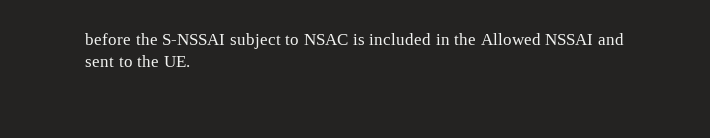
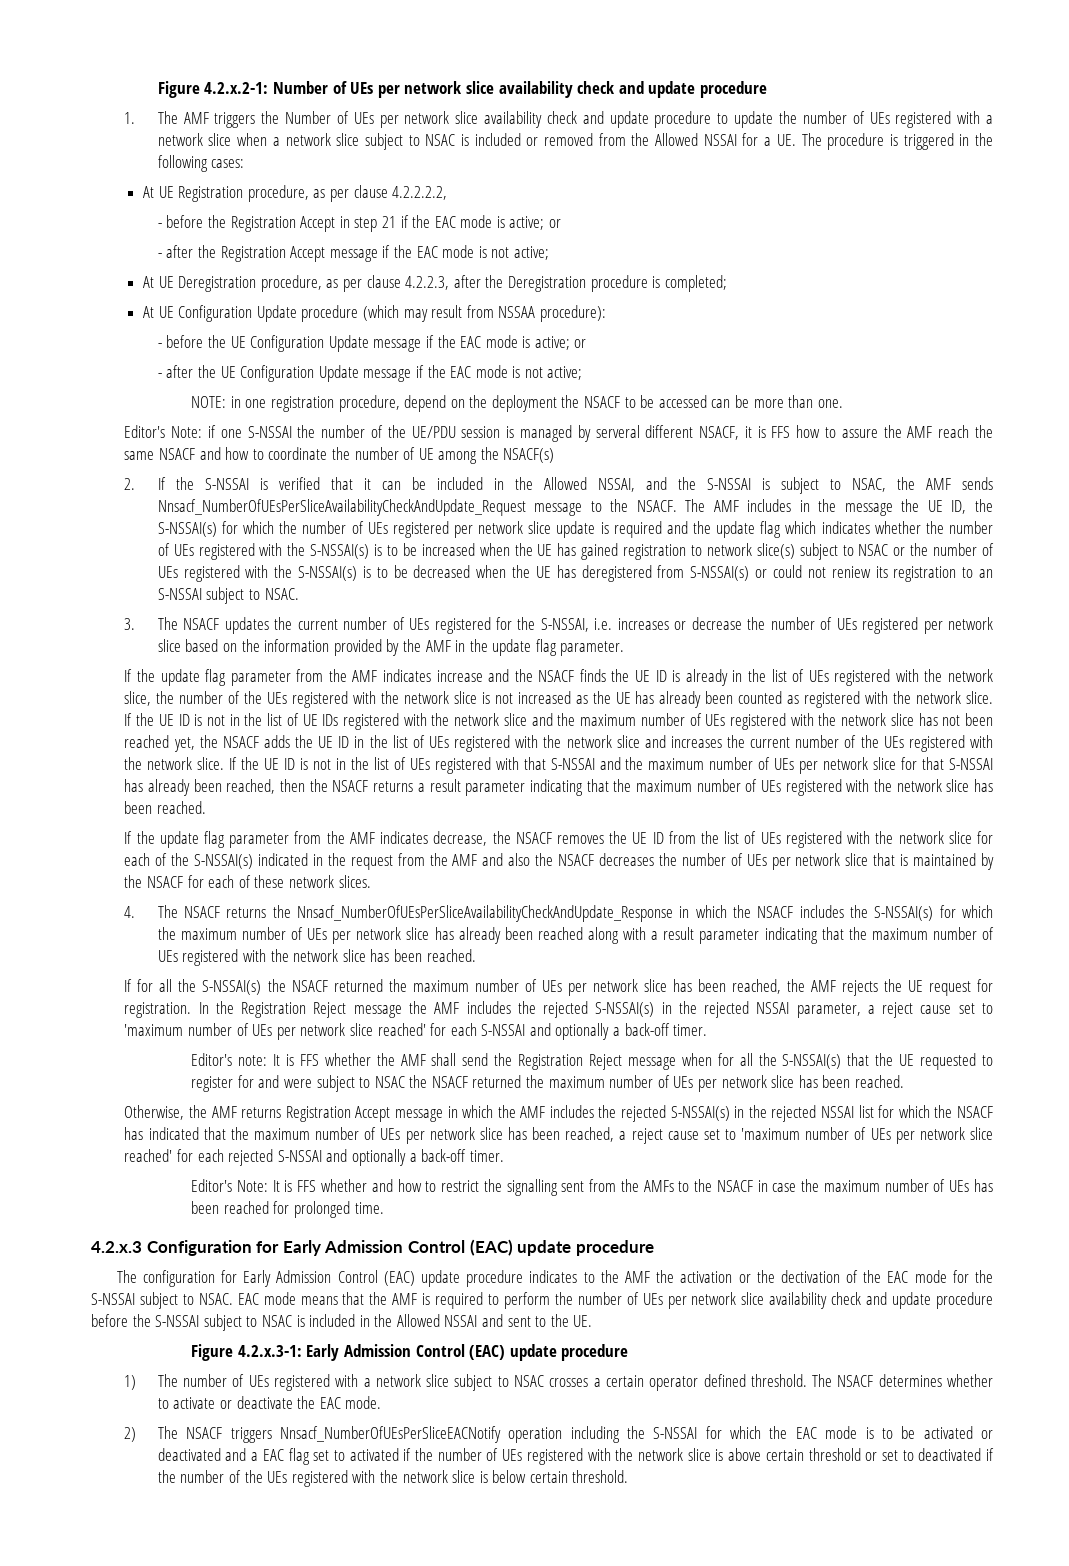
- before the S-NSSAI subject to NSAC is included in the Allowed NSSAI and sent to the UE.
+ Figure 4.2.x.2-1: Number of UEs per network slice availability check and update procedure
+ 1. The AMF triggers the Number of UEs per network slice availability check and update procedure to update the number of UEs registered with a network slice when a network slice subject to NSAC is included or removed from the Allowed NSSAI for a UE. The procedure is triggered in the following cases:
+ At UE Registration procedure, as per clause 4.2.2.2.2,
+ - before the Registration Accept in step 21 if the EAC mode is active; or
+ - after the Registration Accept message if the EAC mode is not active;
+ At UE Deregistration procedure, as per clause 4.2.2.3, after the Deregistration procedure is completed;
+ At UE Configuration Update procedure (which may result from NSSAA procedure):
+ - before the UE Configuration Update message if the EAC mode is active; or
+ - after the UE Configuration Update message if the EAC mode is not active;
+ NOTE: in one registration procedure, depend on the deployment the NSACF to be accessed can be more than one.
+ Editor's Note: if one S-NSSAI the number of the UE/PDU session is managed by serveral different NSACF, it is FFS how to assure the AMF reach the same NSACF and how to coordinate the number of UE among the NSACF(s)
+ 2. If the S-NSSAI is verified that it can be included in the Allowed NSSAI, and the S-NSSAI is subject to NSAC, the AMF sends Nnsacf_NumberOfUEsPerSliceAvailabilityCheckAndUpdate_Request message to the NSACF. The AMF includes in the message the UE ID, the S-NSSAI(s) for which the number of UEs registered per network slice update is required and the update flag which indicates whether the number of UEs registered with the S-NSSAI(s) is to be increased when the UE has gained registration to network slice(s) subject to NSAC or the number of UEs registered with the S-NSSAI(s) is to be decreased when the UE has deregistered from S-NSSAI(s) or could not reniew its registration to an S-NSSAI subject to NSAC.
+ 3. The NSACF updates the current number of UEs registered for the S-NSSAI, i.e. increases or decrease the number of UEs registered per network slice based on the information provided by the AMF in the update flag parameter.
+ If the update flag parameter from the AMF indicates increase and the NSACF finds the UE ID is already in the list of UEs registered with the network slice, the number of the UEs registered with the network slice is not increased as the UE has already been counted as registered with the network slice. If the UE ID is not in the list of UE IDs registered with the network slice and the maximum number of UEs registered with the network slice has not been reached yet, the NSACF adds the UE ID in the list of UEs registered with the network slice and increases the current number of the UEs registered with the network slice. If the UE ID is not in the list of UEs registered with that S-NSSAI and the maximum number of UEs per network slice for that S-NSSAI has already been reached, then the NSACF returns a result parameter indicating that the maximum number of UEs registered with the network slice has been reached.
+ If the update flag parameter from the AMF indicates decrease, the NSACF removes the UE ID from the list of UEs registered with the network slice for each of the S-NSSAI(s) indicated in the request from the AMF and also the NSACF decreases the number of UEs per network slice that is maintained by the NSACF for each of these network slices.
+ 4. The NSACF returns the Nnsacf_NumberOfUEsPerSliceAvailabilityCheckAndUpdate_Response in which the NSACF includes the S-NSSAI(s) for which the maximum number of UEs per network slice has already been reached along with a result parameter indicating that the maximum number of UEs registered with the network slice has been reached.
+ If for all the S-NSSAI(s) the NSACF returned the maximum number of UEs per network slice has been reached, the AMF rejects the UE request for registration. In the Registration Reject message the AMF includes the rejected S-NSSAI(s) in the rejected NSSAI parameter, a reject cause set to 'maximum number of UEs per network slice reached' for each S-NSSAI and optionally a back-off timer.
+ Editor's note: It is FFS whether the AMF shall send the Registration Reject message when for all the S-NSSAI(s) that the UE requested to register for and were subject to NSAC the NSACF returned the maximum number of UEs per network slice has been reached.
+ Otherwise, the AMF returns Registration Accept message in which the AMF includes the rejected S-NSSAI(s) in the rejected NSSAI list for which the NSACF has indicated that the maximum number of UEs per network slice has been reached, a reject cause set to 'maximum number of UEs per network slice reached' for each rejected S-NSSAI and optionally a back-off timer.
+ Editor's Note: It is FFS whether and how to restrict the signalling sent from the AMFs to the NSACF in case the maximum number of UEs has been reached for prolonged time.
+ 4.2.x.3 Configuration for Early Admission Control (EAC) update procedure
+ The configuration for Early Admission Control (EAC) update procedure indicates to the AMF the activation or the dectivation of the EAC mode for the S-NSSAI subject to NSAC. EAC mode means that the AMF is required to perform the number of UEs per network slice availability check and update procedure before the S-NSSAI subject to NSAC is included in the Allowed NSSAI and sent to the UE.
+ Figure 4.2.x.3-1: Early Admission Control (EAC) update procedure
+ 1) The number of UEs registered with a network slice subject to NSAC crosses a certain operator defined threshold. The NSACF determines whether to activate or deactivate the EAC mode.
+ 2) The NSACF triggers Nnsacf_NumberOfUEsPerSliceEACNotify operation including the S-NSSAI for which the EAC mode is to be activated or deactivated and a EAC flag set to activated if the number of UEs registered with the network slice is above certain threshold or set to deactivated if the number of the UEs registered with the network slice is below certain threshold.

